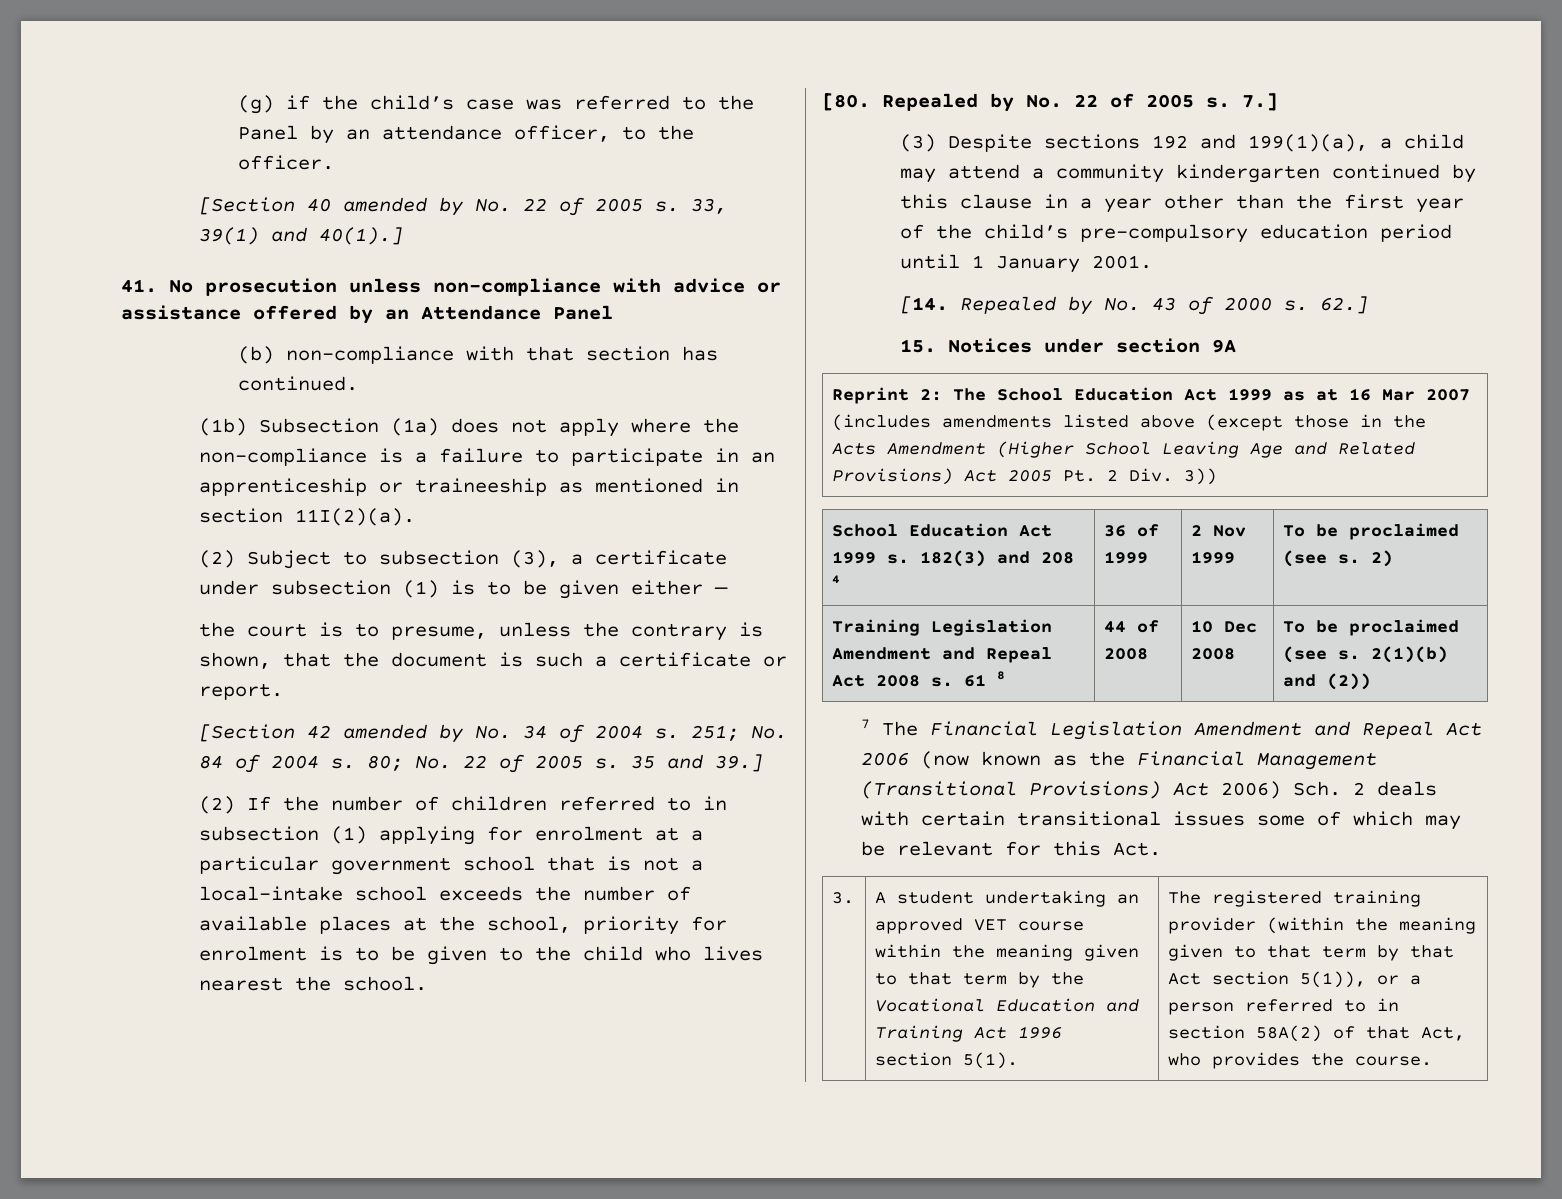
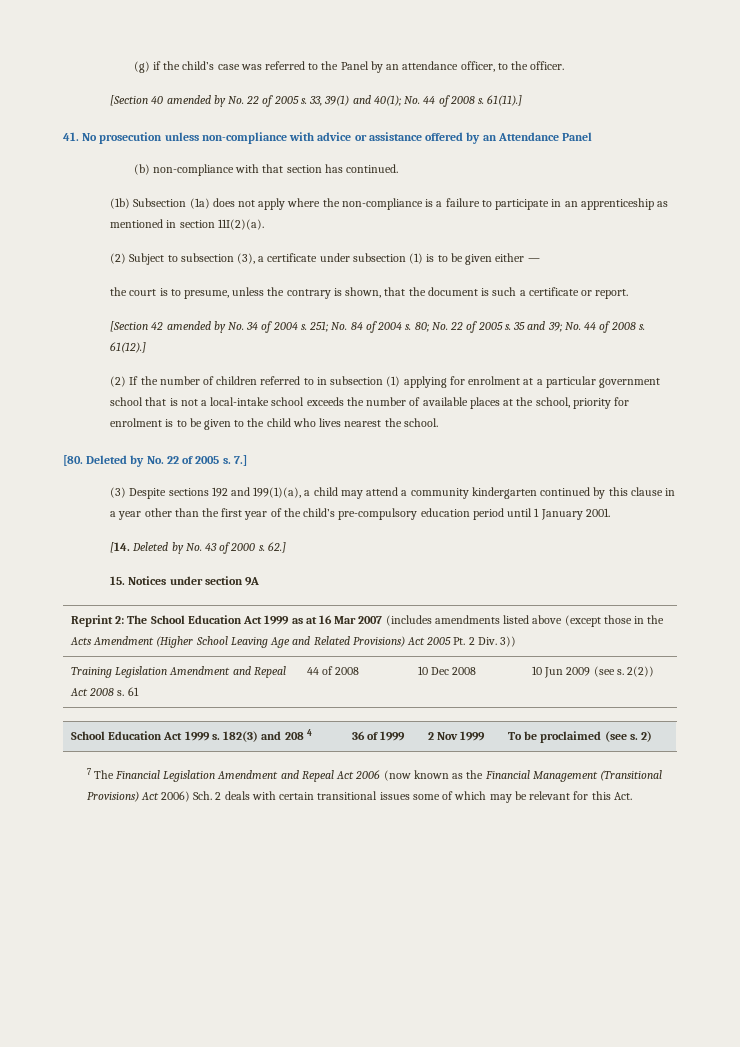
- 33, 39(1) and 40(1).]
+ 33, 39(1) and 40(1); No. 44 of 2008 s. 61(11).]
- (1b) Subsection (1a) does not apply where the non-compliance is a failure to participate in an apprenticeship or traineeship as mentioned in section 11I(2)(a).
+ (1b) Subsection (1a) does not apply where the non-compliance is a failure to participate in an apprenticeship as mentioned in section 11I(2)(a).
- 35 and 39.]
+ 35 and 39; No. 44 of 2008 s. 61(12).]
- [80. Repealed by No. 22 of 2005 s.
+ [80. Deleted by No. 22 of 2005 s.
- [14. Repealed by No. 43 of 2000 s.
+ [14. Deleted by No. 43 of 2000 s.
+ Training Legislation Amendment and Repeal Act 2008 s. 61 | 44 of 2008 | 10 Dec 2008 | 10 Jun 2009 (see s. 2(2))
- Training Legislation Amendment and Repeal Act 2008 s. 61 8 | 44 of 2008 | 10 Dec 2008 | To be proclaimed (see s. 2(1)(b) and (2))
- 3. | A student undertaking an approved VET course within the meaning given to that term by the Vocational Education and Training Act 1996 section 5(1). | The registered training provider (within the meaning given to that term by that Act section 5(1)), or a person referred to in section 58A(2) of that Act, who provides the course.

